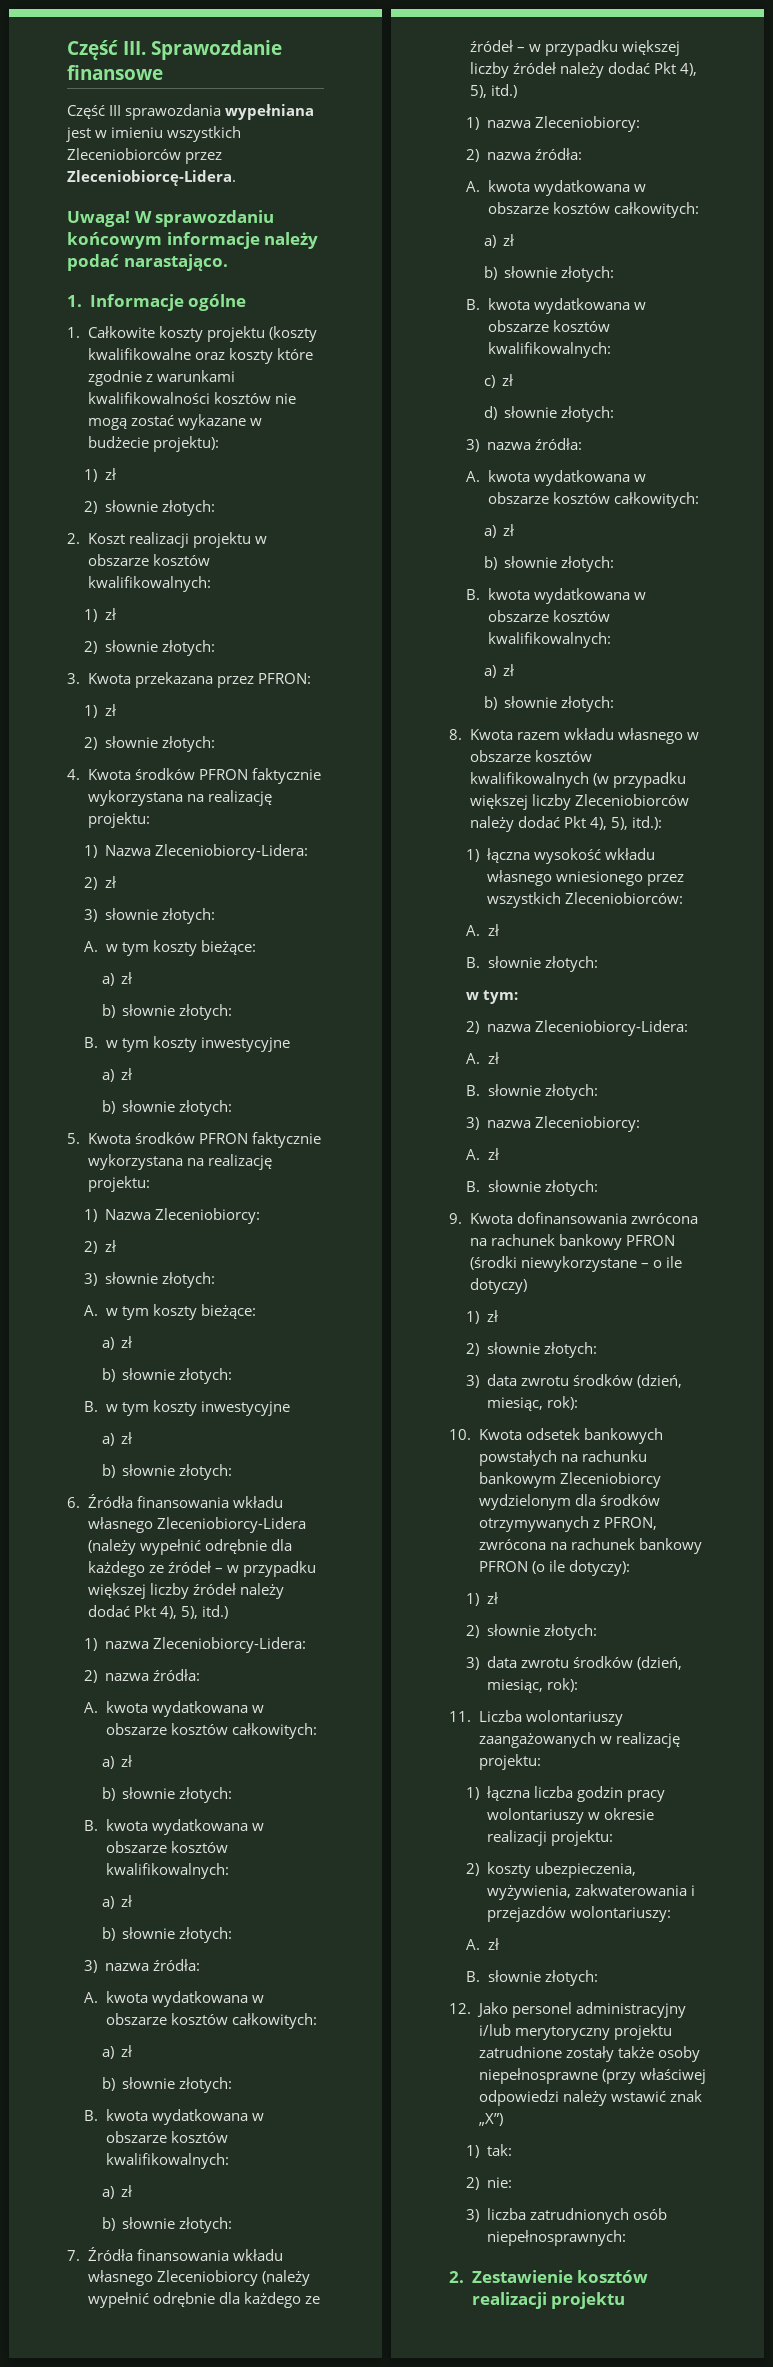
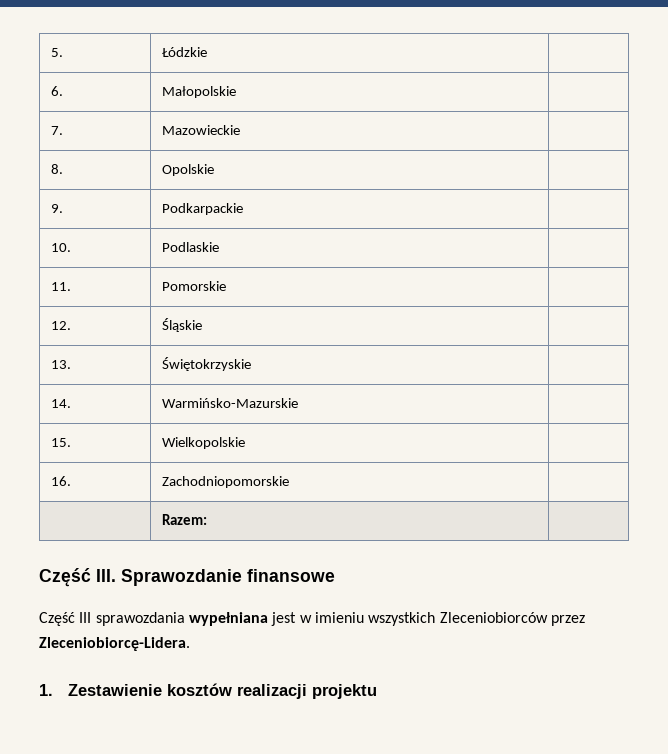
+ 5. | Łódzkie |
+ 6. | Małopolskie |
+ 7. | Mazowieckie |
+ 8. | Opolskie |
+ 9. | Podkarpackie |
+ 10. | Podlaskie |
+ 11. | Pomorskie |
+ 12. | Śląskie |
+ 13. | Świętokrzyskie |
+ 14. | Warmińsko-Mazurskie |
+ 15. | Wielkopolskie |
+ 16. | Zachodniopomorskie |
+ | Razem: |
- Uwaga! W sprawozdaniu końcowym informacje należy podać narastająco.
- 1. Informacje ogólne
- 1. Całkowite koszty projektu (koszty kwalifikowalne oraz koszty które zgodnie z warunkami kwalifikowalności kosztów nie mogą zostać wykazane w budżecie projektu):
- 1) zł
- 2) słownie złotych:
- 2. Koszt realizacji projektu w obszarze kosztów kwalifikowalnych:
- 1) zł
- 2) słownie złotych:
- 3. Kwota przekazana przez PFRON:
- 1) zł
- 2) słownie złotych:
- 4. Kwota środków PFRON faktycznie wykorzystana na realizację projektu:
- 1) Nazwa Zleceniobiorcy-Lidera:
- 2) zł
- 3) słownie złotych:
- A. w tym koszty bieżące:
- a) zł
- b) słownie złotych:
- B. w tym koszty inwestycyjne
- a) zł
- b) słownie złotych:
- 5. Kwota środków PFRON faktycznie wykorzystana na realizację projektu:
- 1) Nazwa Zleceniobiorcy:
- 2) zł
- 3) słownie złotych:
- A. w tym koszty bieżące:
- a) zł
- b) słownie złotych:
- B. w tym koszty inwestycyjne
- a) zł
- b) słownie złotych:
- 6. Źródła finansowania wkładu własnego Zleceniobiorcy-Lidera (należy wypełnić odrębnie dla każdego ze źródeł – w przypadku większej liczby źródeł należy dodać Pkt 4), 5), itd.)
- 1) nazwa Zleceniobiorcy-Lidera:
- 2) nazwa źródła:
- A. kwota wydatkowana w obszarze kosztów całkowitych:
- a) zł
- b) słownie złotych:
- B. kwota wydatkowana w obszarze kosztów kwalifikowalnych:
- a) zł
- b) słownie złotych:
- 3) nazwa źródła:
- A. kwota wydatkowana w obszarze kosztów całkowitych:
- a) zł
- b) słownie złotych:
- B. kwota wydatkowana w obszarze kosztów kwalifikowalnych:
- a) zł
- b) słownie złotych:
- 7. Źródła finansowania wkładu własnego Zleceniobiorcy (należy wypełnić odrębnie dla każdego ze źródeł – w przypadku większej liczby źródeł należy dodać Pkt 4), 5), itd.)
- 1) nazwa Zleceniobiorcy:
- 2) nazwa źródła:
- A. kwota wydatkowana w obszarze kosztów całkowitych:
- a) zł
- b) słownie złotych:
- B. kwota wydatkowana w obszarze kosztów kwalifikowalnych:
- c) zł
- d) słownie złotych:
- 3) nazwa źródła:
- A. kwota wydatkowana w obszarze kosztów całkowitych:
- a) zł
- b) słownie złotych:
- B. kwota wydatkowana w obszarze kosztów kwalifikowalnych:
- a) zł
- b) słownie złotych:
- 8. Kwota razem wkładu własnego w obszarze kosztów kwalifikowalnych (w przypadku większej liczby Zleceniobiorców należy dodać Pkt 4), 5), itd.):
- 1) łączna wysokość wkładu własnego wniesionego przez wszystkich Zleceniobiorców:
- A. zł
- B. słownie złotych:
- w tym:
- 2) nazwa Zleceniobiorcy-Lidera:
- A. zł
- B. słownie złotych:
- 3) nazwa Zleceniobiorcy:
- A. zł
- B. słownie złotych:
- 9. Kwota dofinansowania zwrócona na rachunek bankowy PFRON (środki niewykorzystane – o ile dotyczy)
- 1) zł
- 2) słownie złotych:
- 3) data zwrotu środków (dzień, miesiąc, rok):
- 10. Kwota odsetek bankowych powstałych na rachunku bankowym Zleceniobiorcy wydzielonym dla środków otrzymywanych z PFRON, zwrócona na rachunek bankowy PFRON (o ile dotyczy):
- 1) zł
- 2) słownie złotych:
- 3) data zwrotu środków (dzień, miesiąc, rok):
- 11. Liczba wolontariuszy zaangażowanych w realizację projektu:
- 1) łączna liczba godzin pracy wolontariuszy w okresie realizacji projektu:
- 2) koszty ubezpieczenia, wyżywienia, zakwaterowania i przejazdów wolontariuszy:
- A. zł
- B. słownie złotych:
- 12. Jako personel administracyjny i/lub merytoryczny projektu zatrudnione zostały także osoby niepełnosprawne (przy właściwej odpowiedzi należy wstawić znak „X”)
- 1) tak:
- 2) nie:
- 3) liczba zatrudnionych osób niepełnosprawnych:
- 2. Zestawienie kosztów realizacji projektu
+ 1. Zestawienie kosztów realizacji projektu

